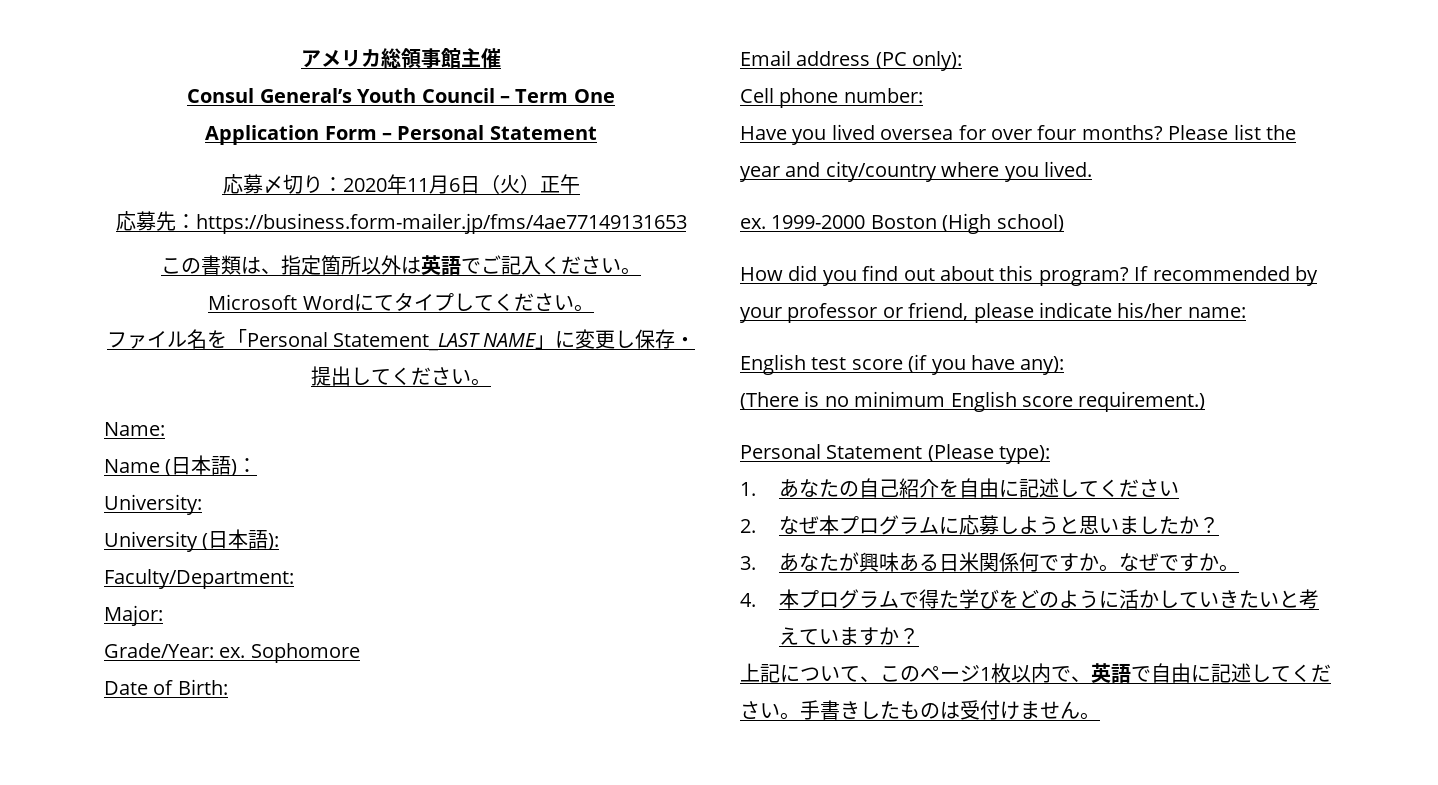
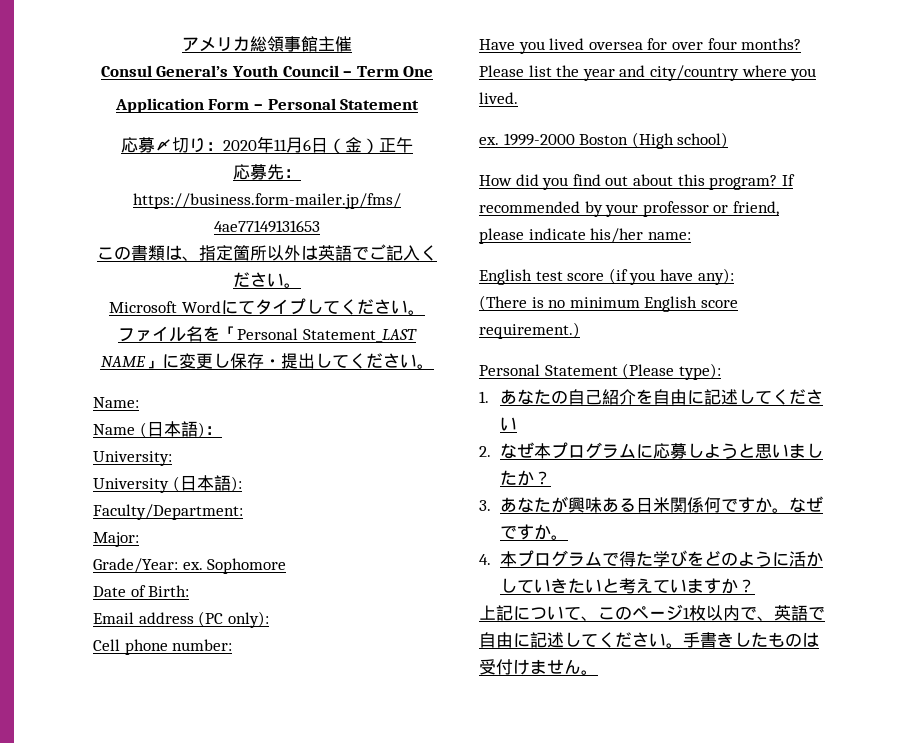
- 応募〆切り：2020年11月6日（火）正午
+ 応募〆切り：2020年11月6日（金）正午

